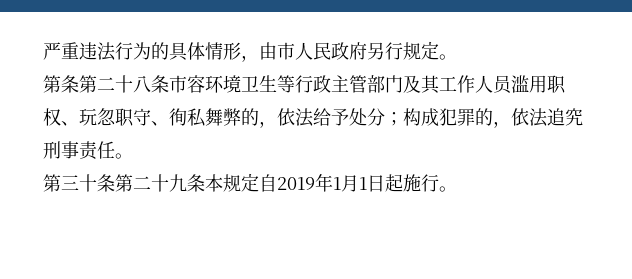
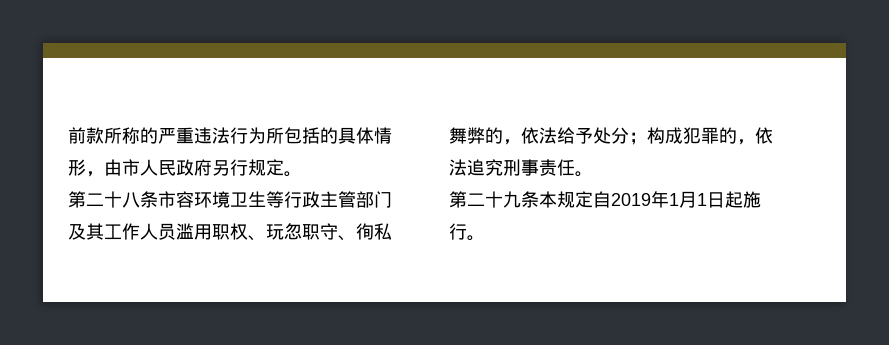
- 严重违法行为的具体情形，由市人民政府另行规定。
+ 前款所称的严重违法行为所包括的具体情形，由市人民政府另行规定。
- 第条第二十八条市容环境卫生等行政主管部门及其工作人员滥用职权、玩忽职守、徇私舞弊的，依法给予处分；构成犯罪的，依法追究刑事责任。
+ 第二十八条市容环境卫生等行政主管部门及其工作人员滥用职权、玩忽职守、徇私舞弊的，依法给予处分；构成犯罪的，依法追究刑事责任。
- 第三十条第二十九条本规定自2019年1月1日起施行。
+ 第二十九条本规定自2019年1月1日起施行。

